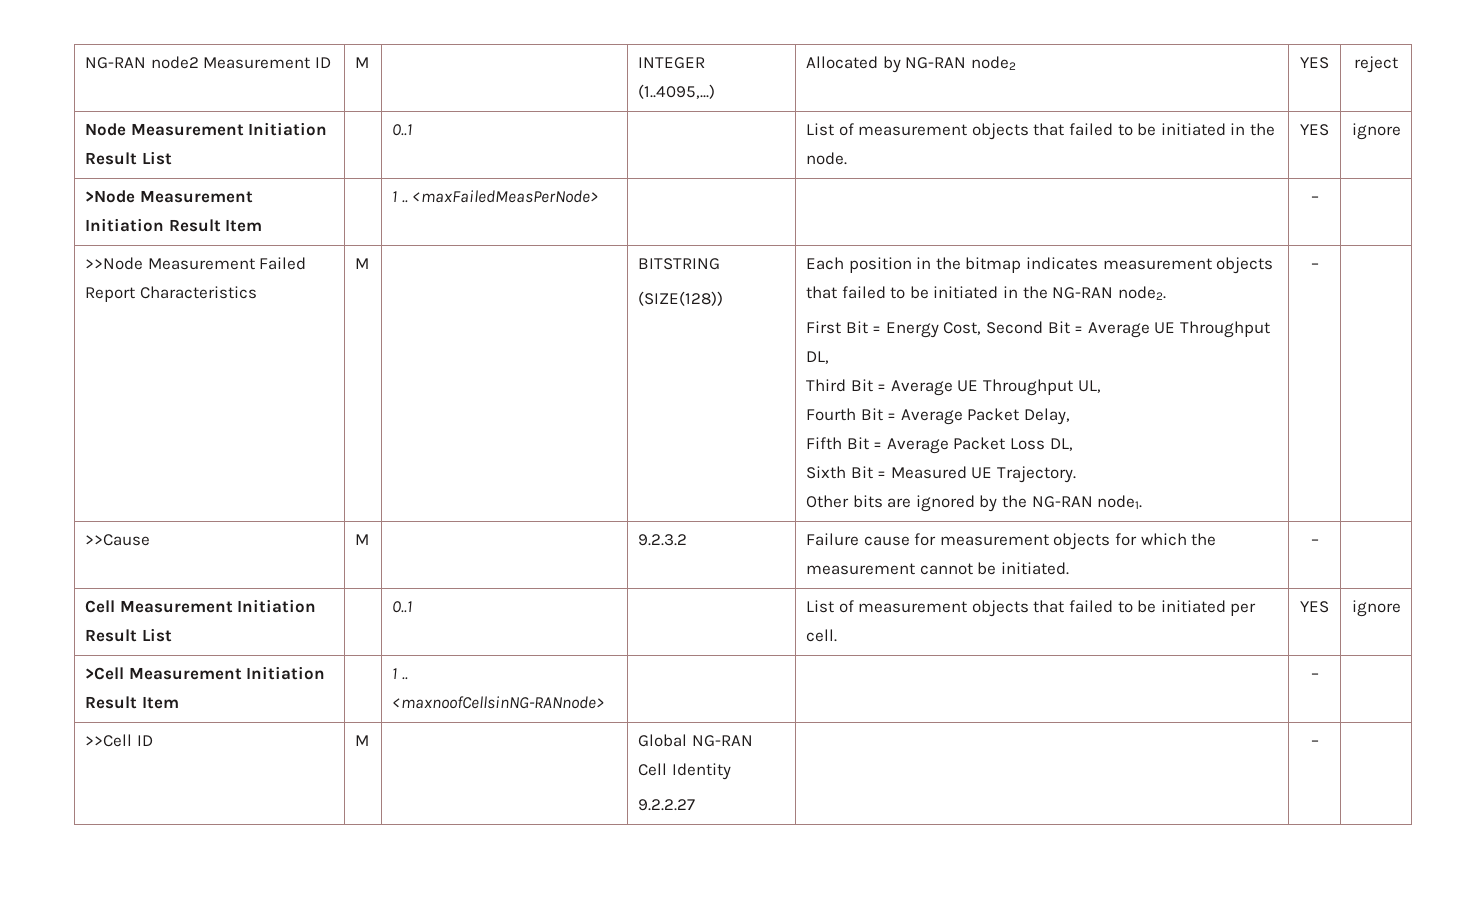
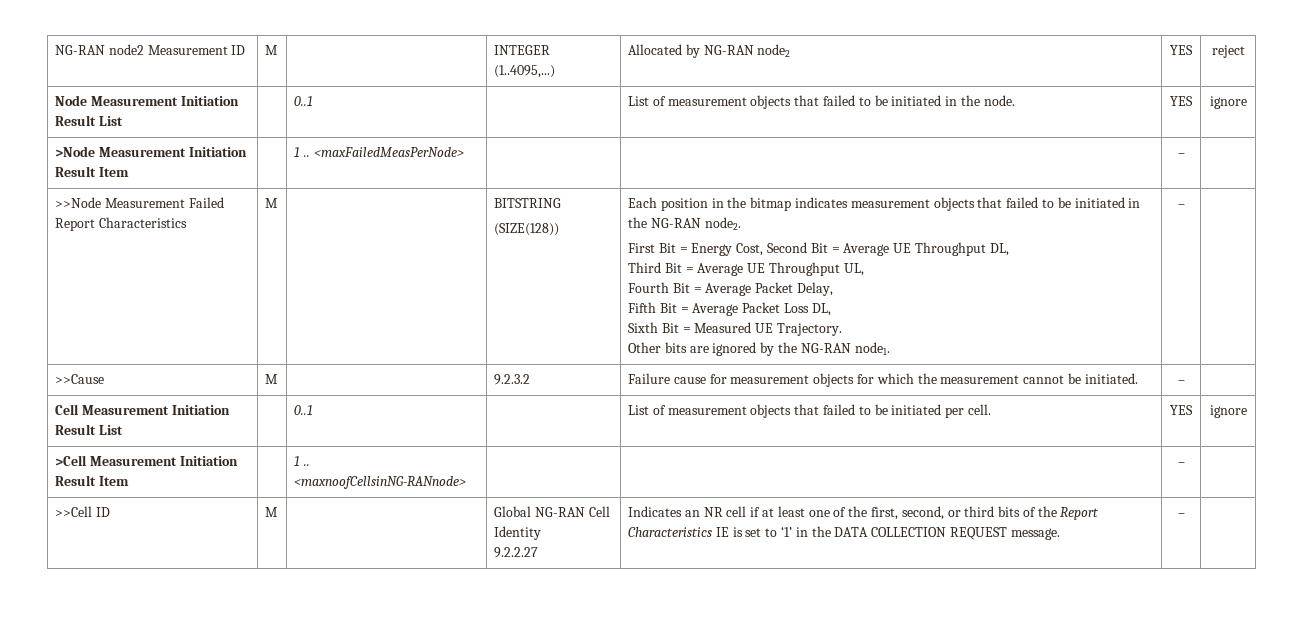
  >>Cell ID | M | | Global NG-RAN Cell Identity
- 9.2.2.27 | | – |
+ 9.2.2.27 | Indicates an NR cell if at least one of the first, second, or third bits of the Report Characteristics IE is set to ‘1’ in the DATA COLLECTION REQUEST message. | – |

